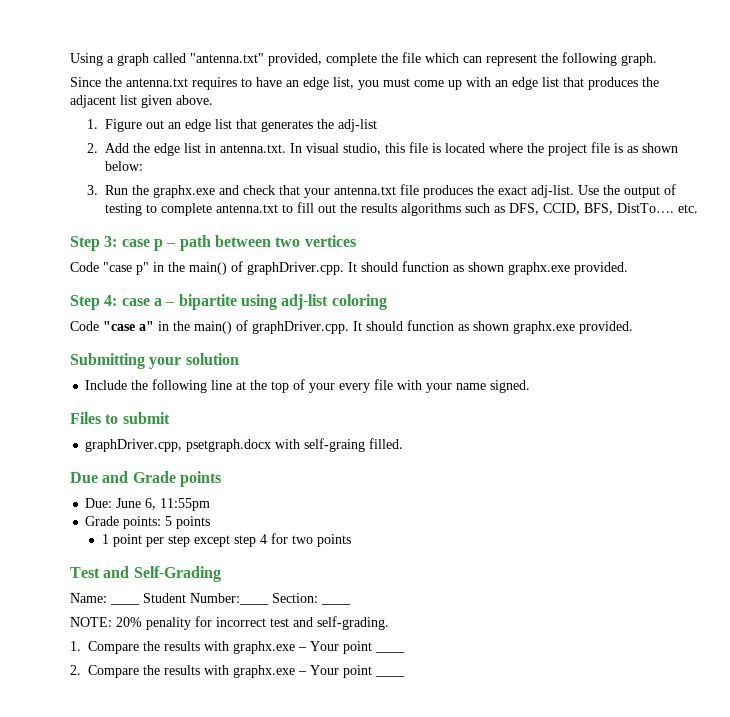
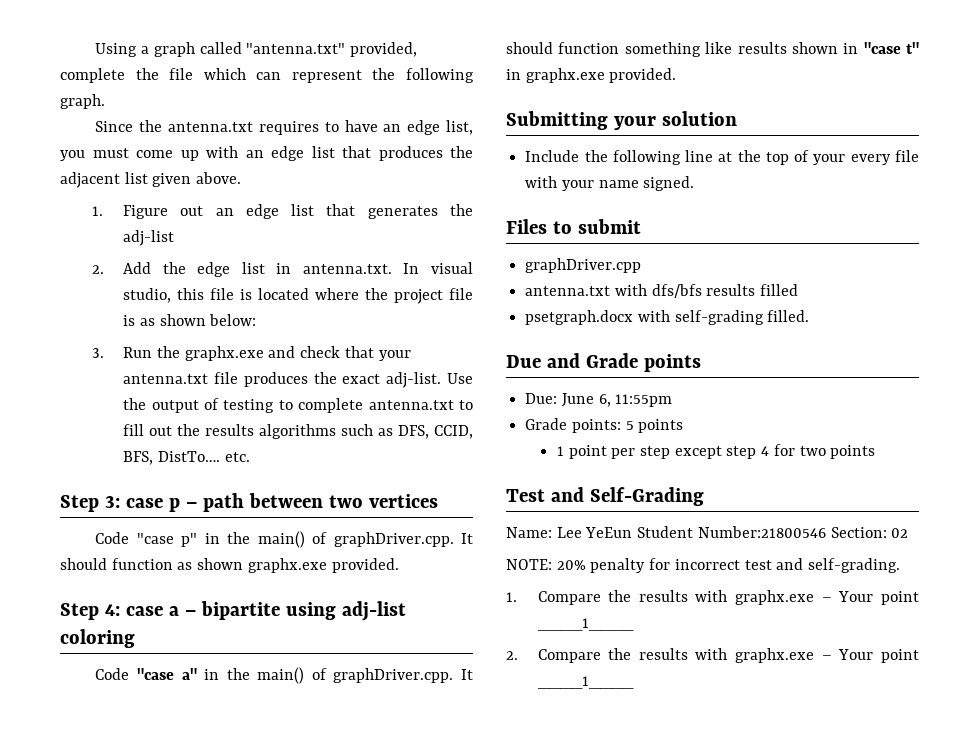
- Code "case a" in the main() of graphDriver.cpp. It should function as shown graphx.exe provided.
+ Code "case a" in the main() of graphDriver.cpp. It should function something like results shown in "case t" in graphx.exe provided.
- graphDriver.cpp, psetgraph.docx with self-graing filled.
+ graphDriver.cpp
+ antenna.txt with dfs/bfs results filled
+ psetgraph.docx with self-grading filled.
- Name: ____ Student Number:____ Section: ____
+ Name: Lee YeEun Student Number:21800546 Section: 02
- NOTE: 20% penality for incorrect test and self-grading.
+ NOTE: 20% penalty for incorrect test and self-grading.
- 1. Compare the results with graphx.exe – Your point ____
+ 1. Compare the results with graphx.exe – Your point ____1____
- 2. Compare the results with graphx.exe – Your point ____
+ 2. Compare the results with graphx.exe – Your point ____1____

